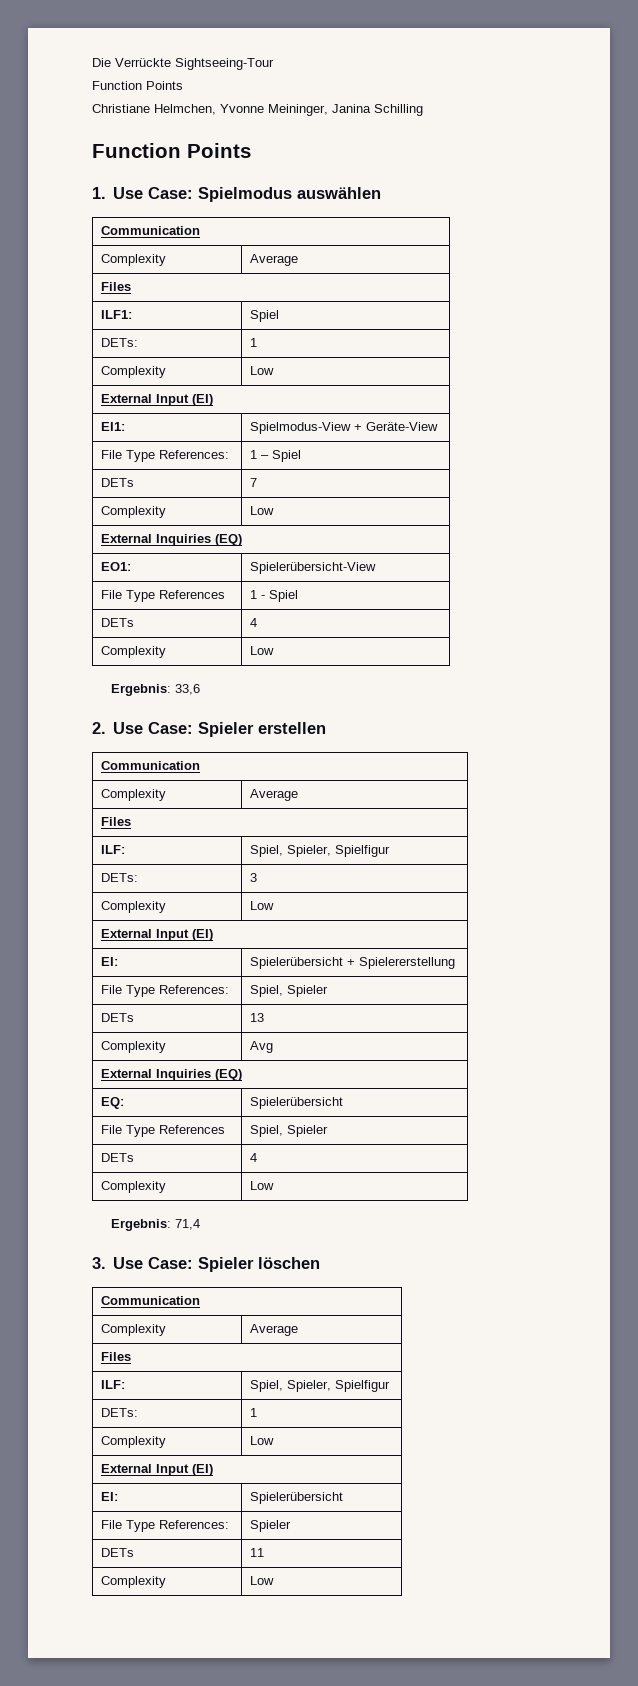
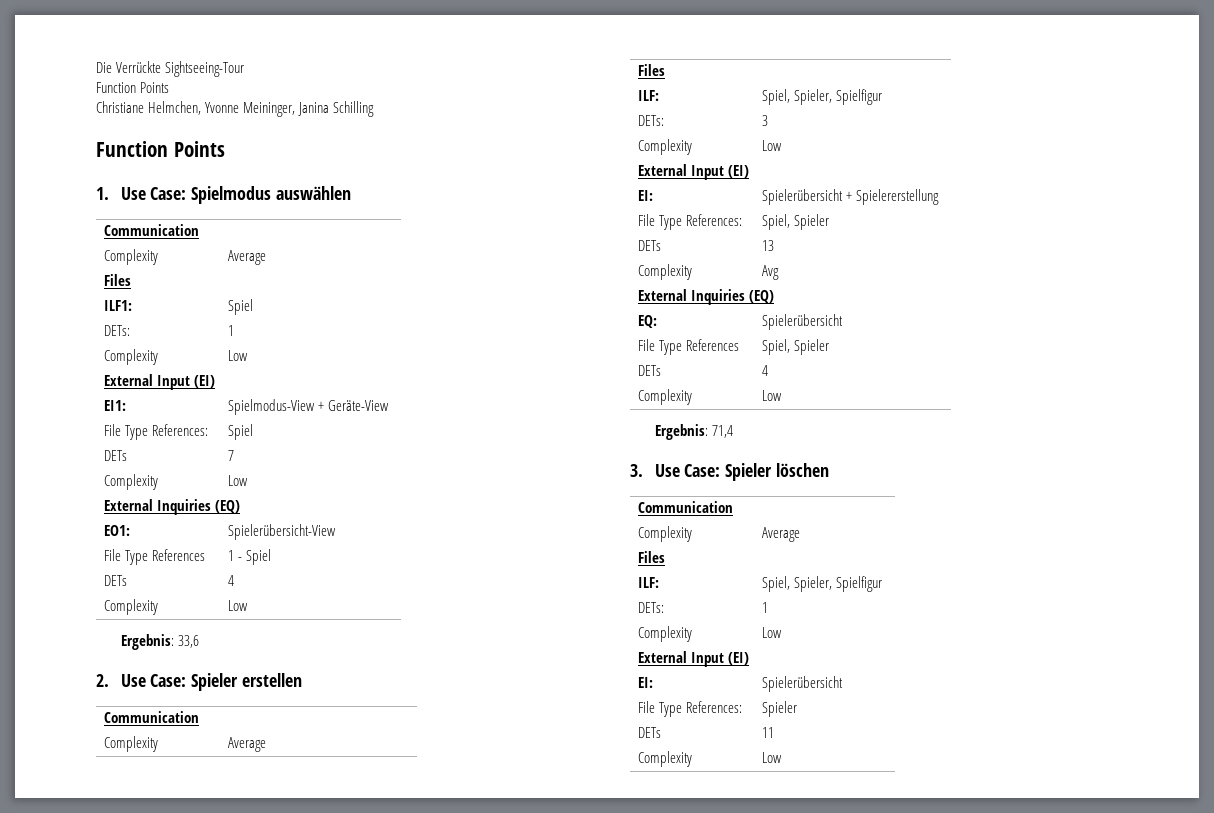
- File Type References: | 1 – Spiel
+ File Type References: | Spiel

